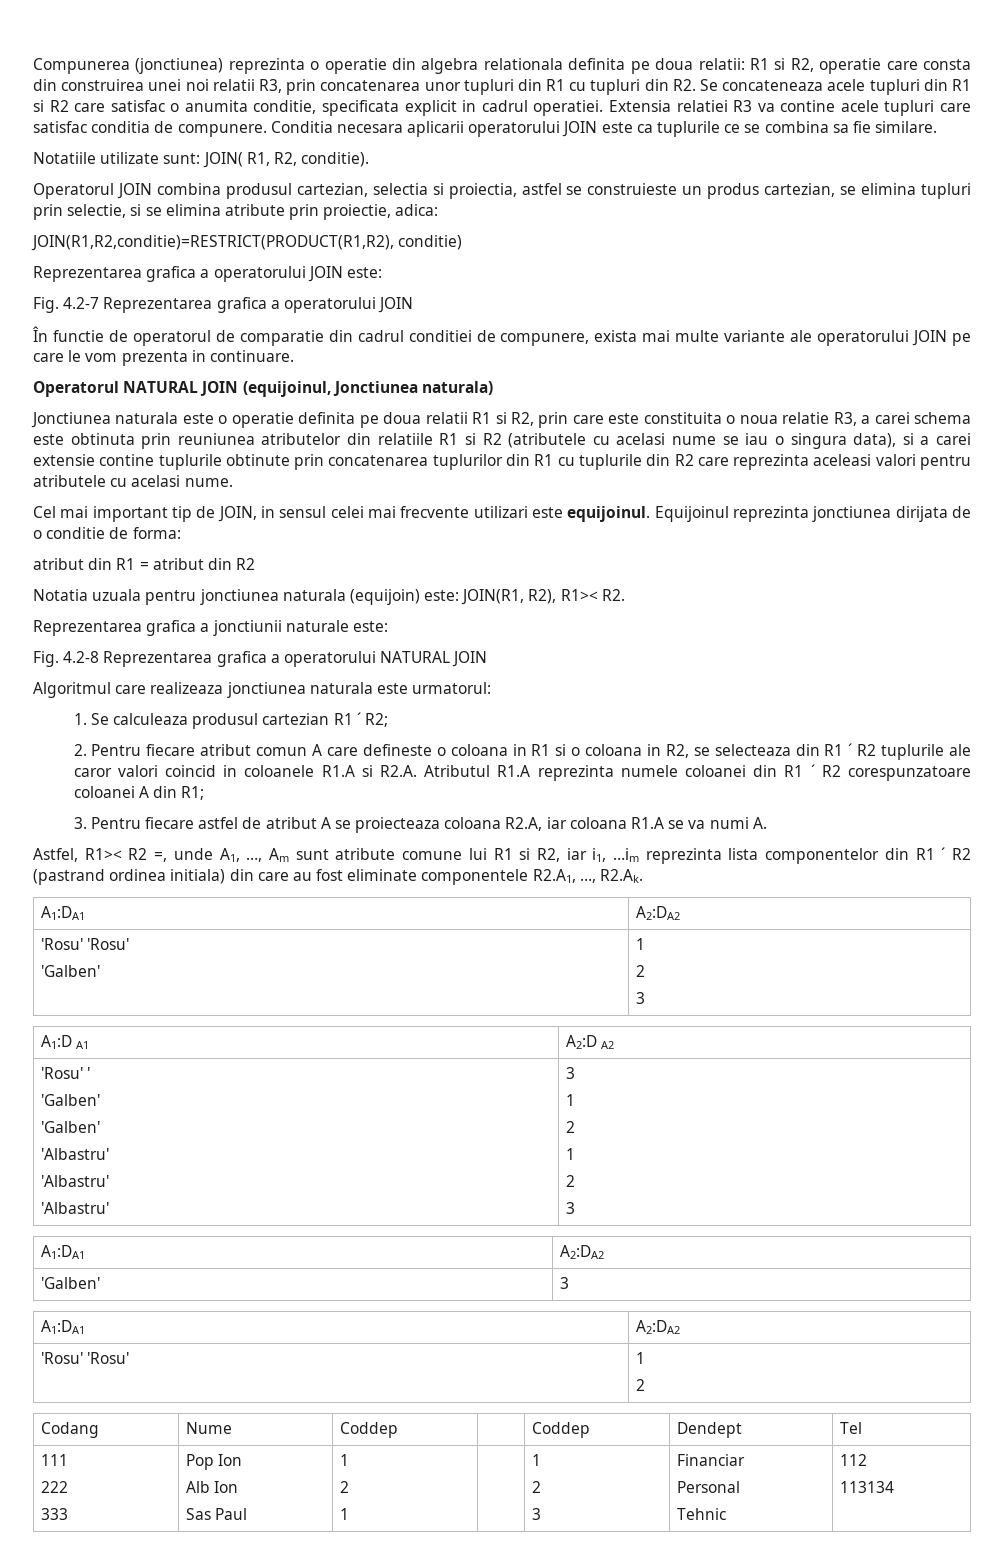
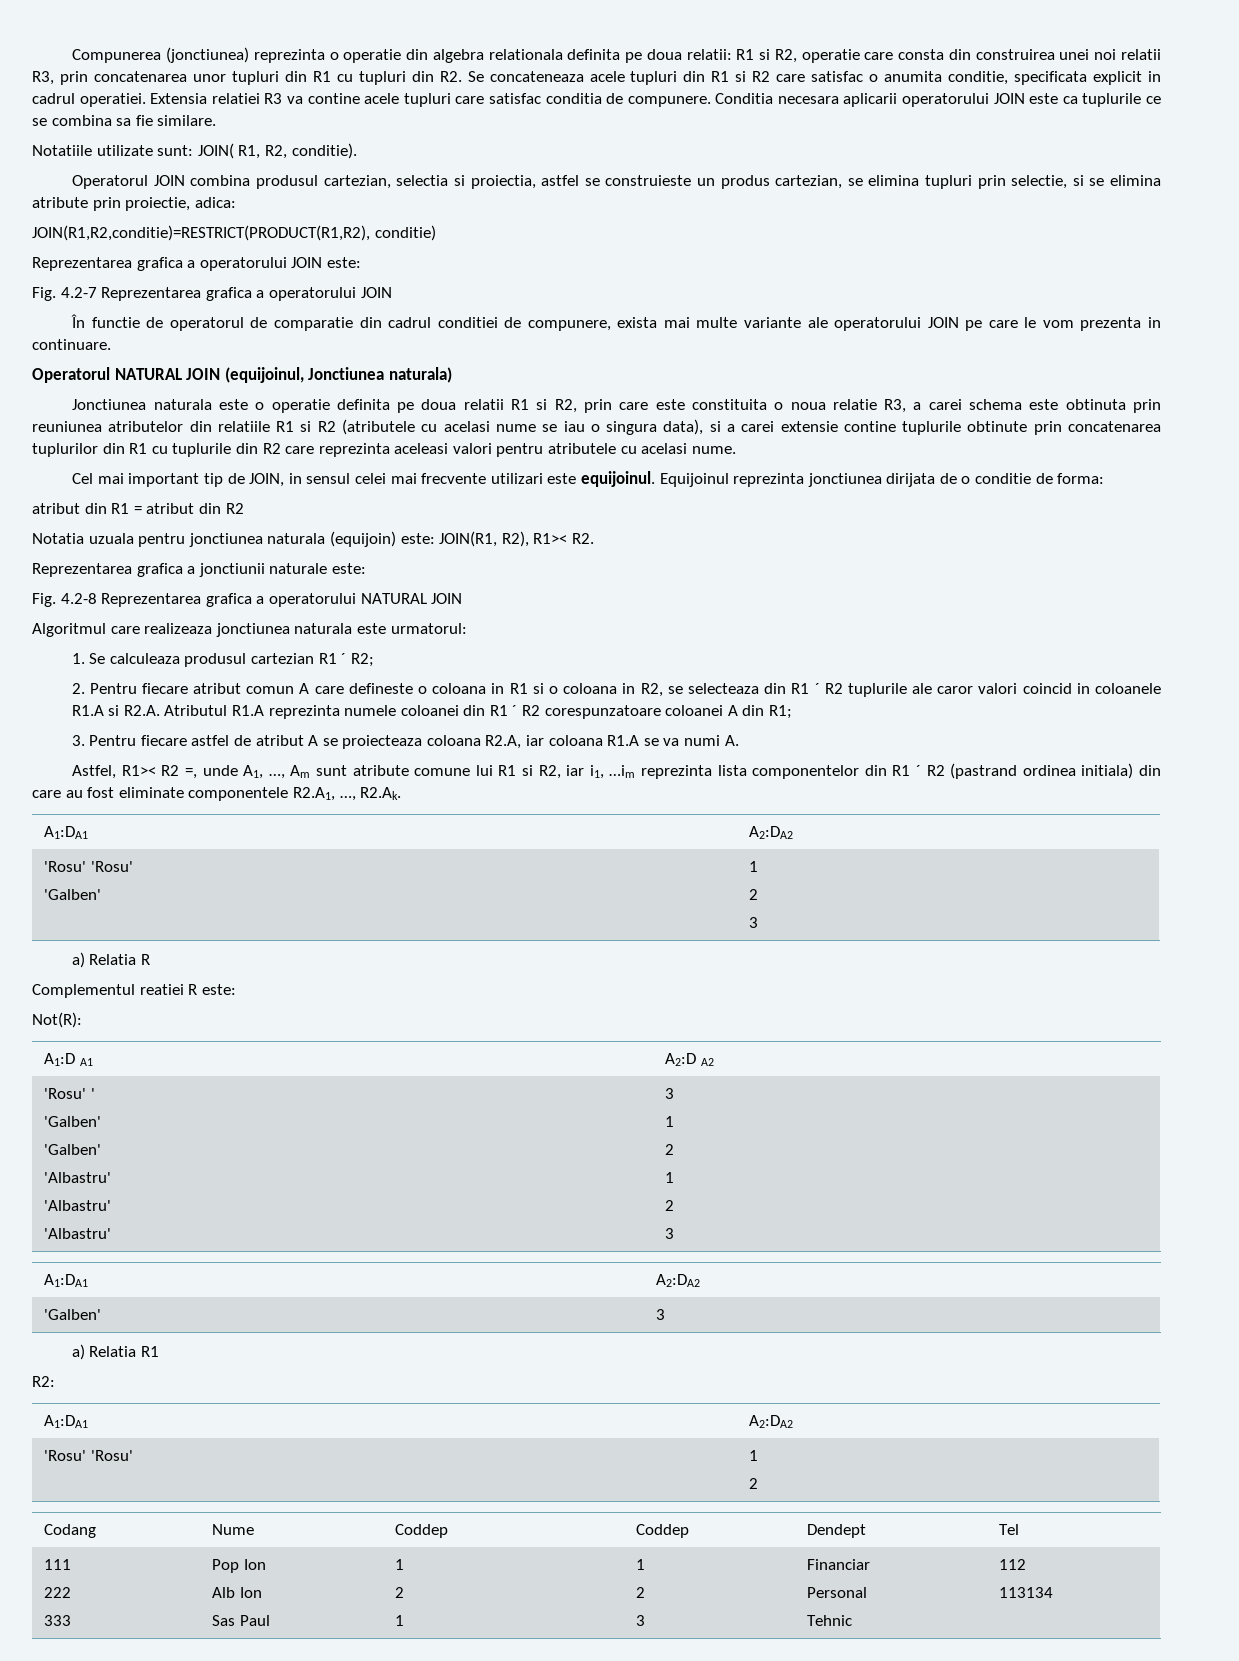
+ a) Relatia R
+ Complementul reatiei R este:
+ Not(R):
+ a) Relatia R1
+ R2:

